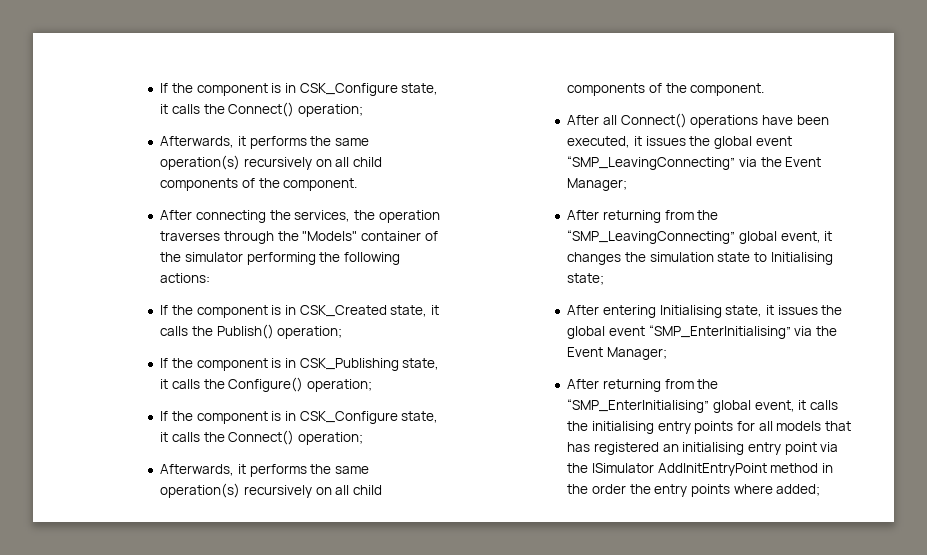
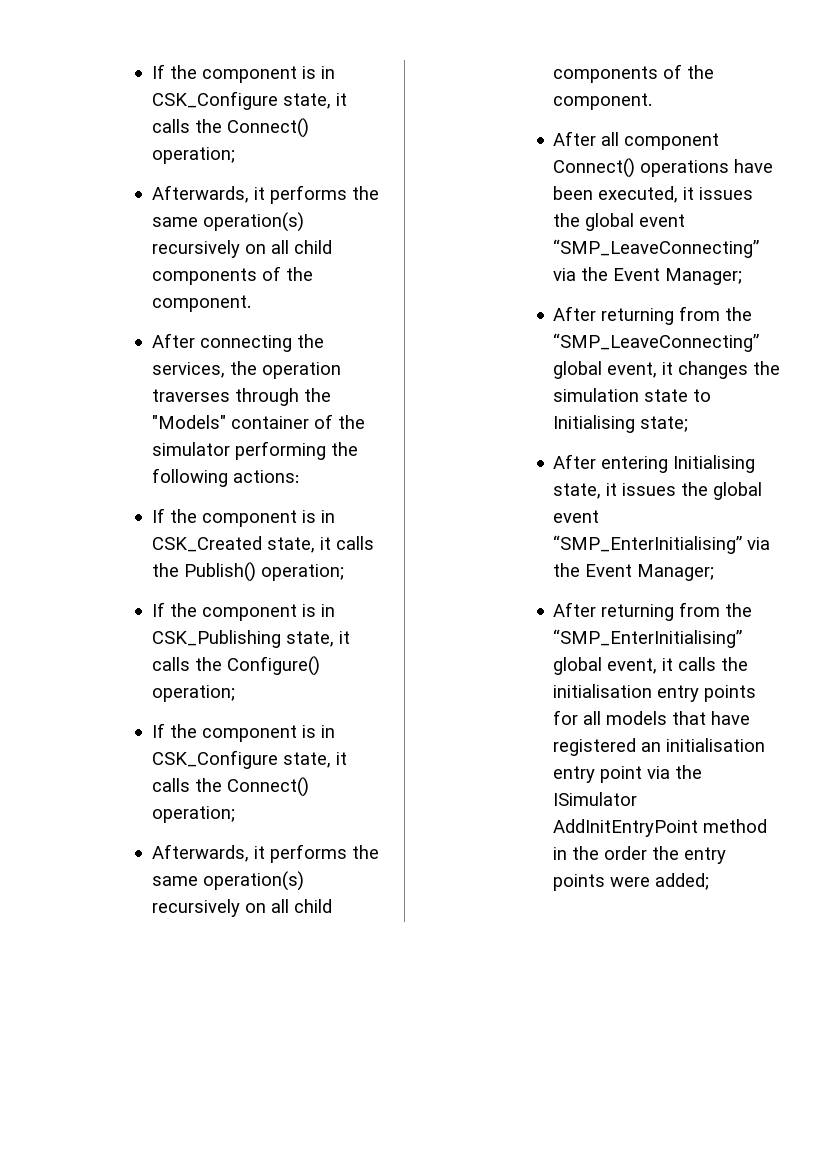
- After all Connect() operations have been executed, it issues the global event “SMP_LeavingConnecting” via the Event Manager;
- After returning from the “SMP_LeavingConnecting” global event, it changes the simulation state to Initialising state;
+ After all component Connect() operations have been executed, it issues the global event “SMP_LeaveConnecting” via the Event Manager;
+ After returning from the “SMP_LeaveConnecting” global event, it changes the simulation state to Initialising state;
- After returning from the “SMP_EnterInitialising” global event, it calls the initialising entry points for all models that has registered an initialising entry point via the ISimulator AddInitEntryPoint method in the order the entry points where added;
+ After returning from the “SMP_EnterInitialising” global event, it calls the initialisation entry points for all models that have registered an initialisation entry point via the ISimulator AddInitEntryPoint method in the order the entry points were added;

